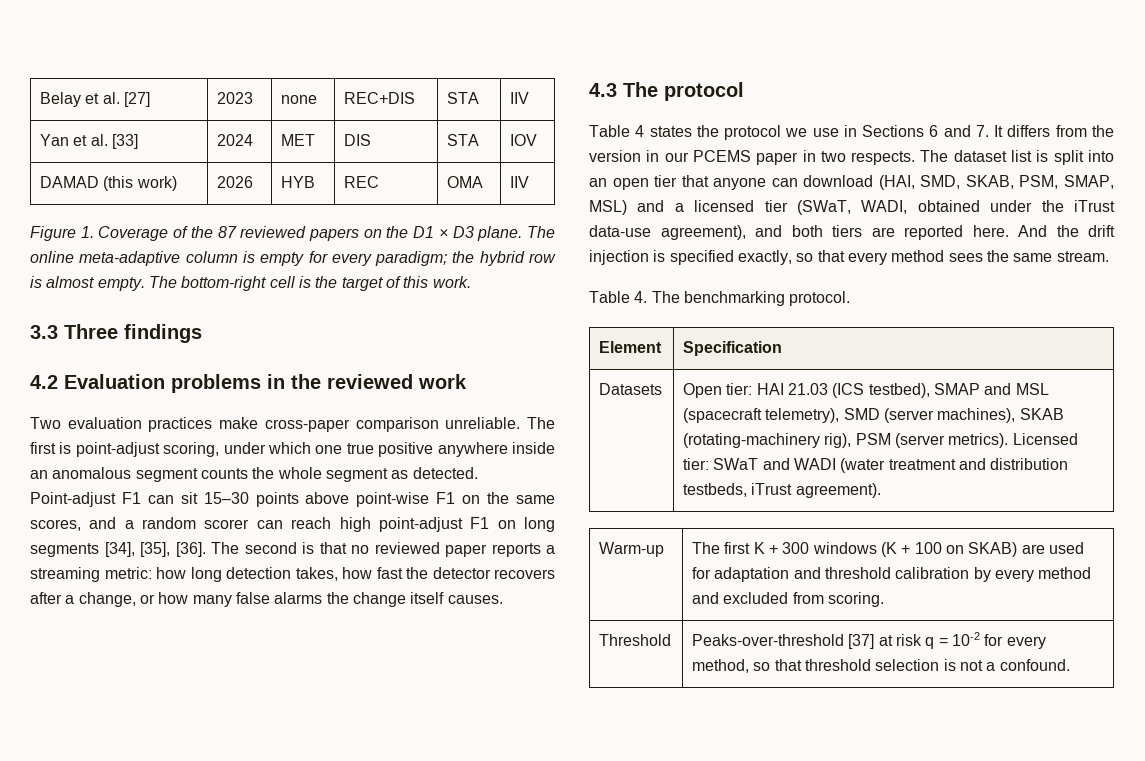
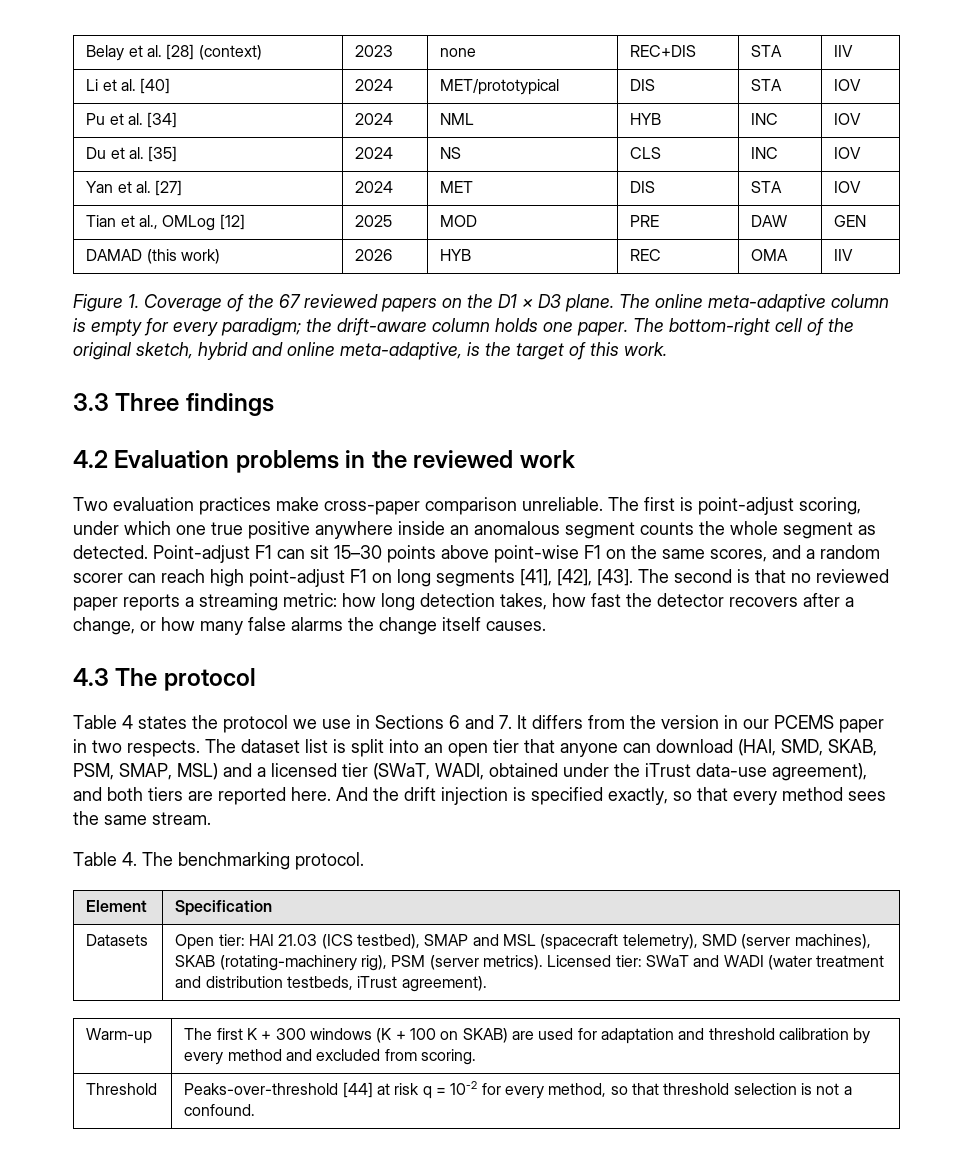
- Belay et al. [27] | 2023 | none | REC+DIS | STA | IIV
+ Belay et al. [28] (context) | 2023 | none | REC+DIS | STA | IIV
+ Li et al. [40] | 2024 | MET/prototypical | DIS | STA | IOV
+ Pu et al. [34] | 2024 | NML | HYB | INC | IOV
+ Du et al. [35] | 2024 | NS | CLS | INC | IOV
- Yan et al. [33] | 2024 | MET | DIS | STA | IOV
+ Yan et al. [27] | 2024 | MET | DIS | STA | IOV
+ Tian et al., OMLog [12] | 2025 | MOD | PRE | DAW | GEN
- Figure 1. Coverage of the 87 reviewed papers on the D1 × D3 plane.
+ Figure 1. Coverage of the 67 reviewed papers on the D1 × D3 plane.
- The online meta-adaptive column is empty for every paradigm; the hybrid row is almost empty. The bottom-right cell is the target of this work.
+ The online meta-adaptive column is empty for every paradigm; the drift-aware column holds one paper. The bottom-right cell of the original sketch, hybrid and online meta-adaptive, is the target of this work.
- Point-adjust F1 can sit 15–30 points above point-wise F1 on the same scores, and a random scorer can reach high point-adjust F1 on long segments [34], [35], [36].
+ Point-adjust F1 can sit 15–30 points above point-wise F1 on the same scores, and a random scorer can reach high point-adjust F1 on long segments [41], [42], [43].
- Threshold | Peaks-over-threshold [37] at risk q = 10-2 for every method, so that threshold selection is not a confound.
+ Threshold | Peaks-over-threshold [44] at risk q = 10-2 for every method, so that threshold selection is not a confound.

